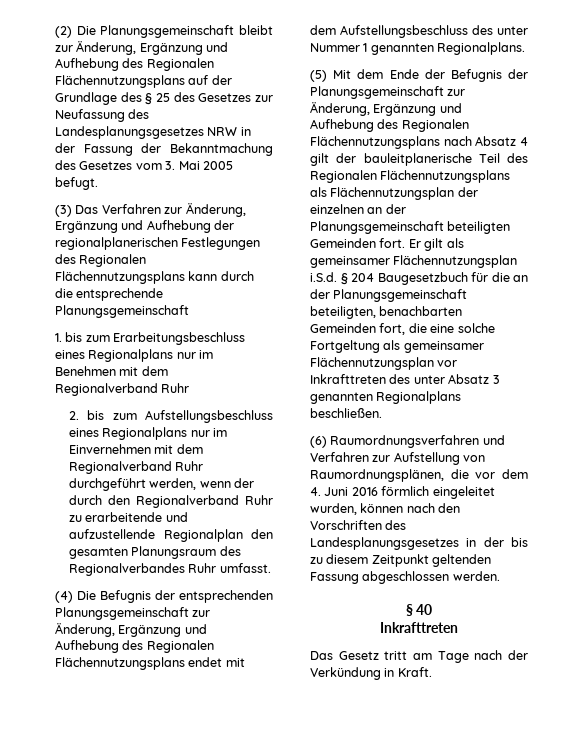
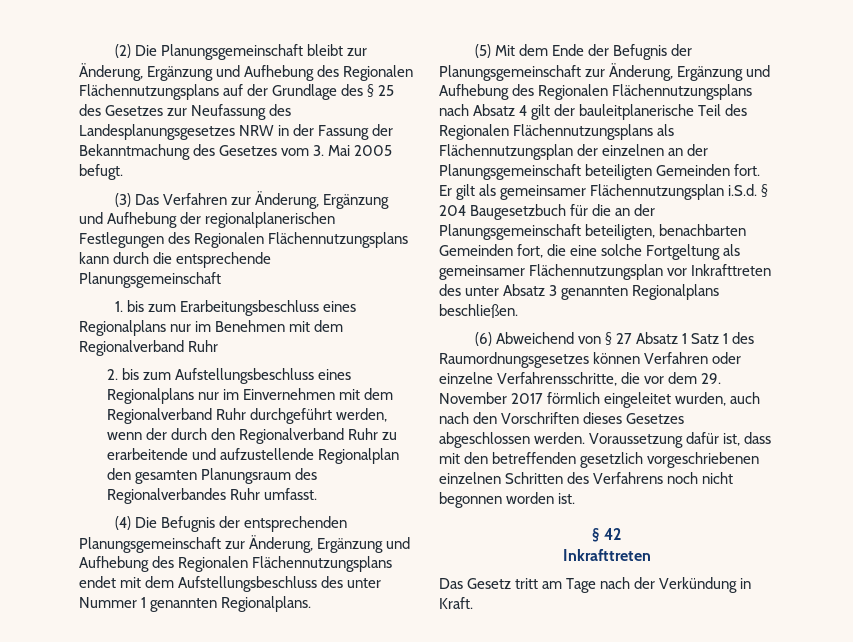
- (6) Raumordnungsverfahren und Verfahren zur Aufstellung von Raumordnungsplänen, die vor dem 4. Juni 2016 förmlich eingeleitet wurden, können nach den Vorschriften des Landesplanungsgesetzes in der bis zu diesem Zeitpunkt geltenden Fassung abgeschlossen werden.
- § 40
+ (6) Abweichend von § 27 Absatz 1 Satz 1 des Raumordnungsgesetzes können Verfahren oder einzelne Verfahrensschritte, die vor dem 29. November 2017 förmlich eingeleitet wurden, auch nach den Vorschriften dieses Gesetzes abgeschlossen werden. Voraussetzung dafür ist, dass mit den betreffenden gesetzlich vorgeschriebenen einzelnen Schritten des Verfahrens noch nicht begonnen worden ist.
+ § 42

